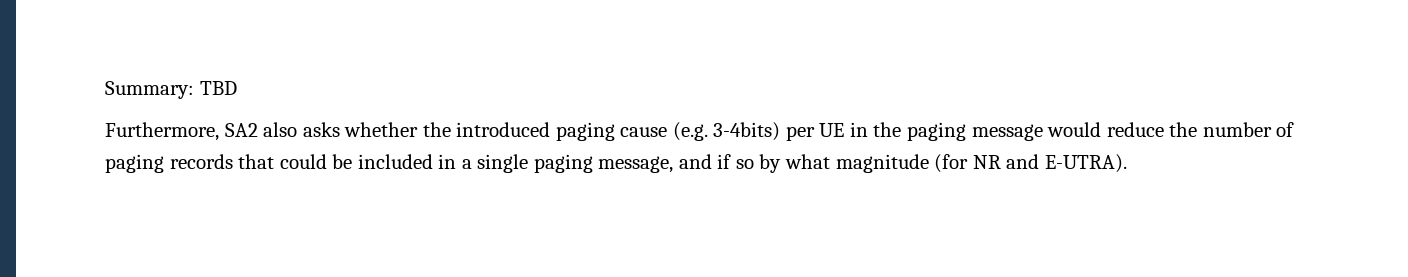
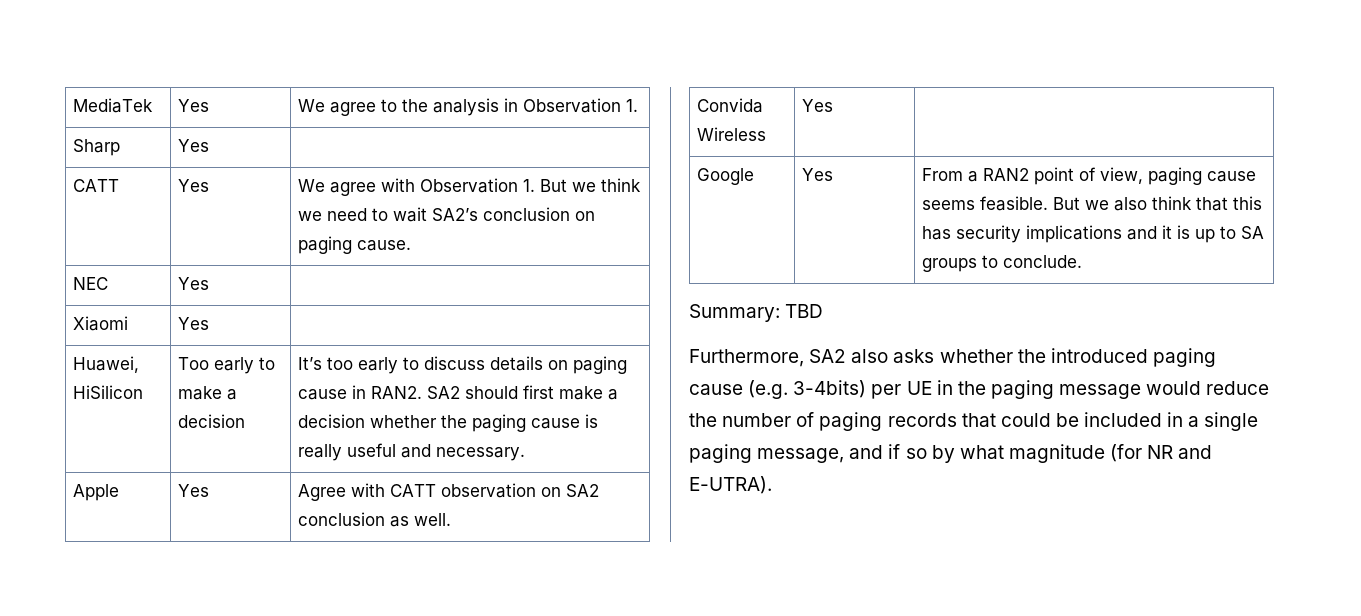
+ MediaTek | Yes | We agree to the analysis in Observation 1.
+ Sharp | Yes |
+ CATT | Yes | We agree with Observation 1. But we think we need to wait SA2’s conclusion on paging cause.
+ NEC | Yes |
+ Xiaomi | Yes |
+ Huawei, HiSilicon | Too early to make a decision | It’s too early to discuss details on paging cause in RAN2. SA2 should first make a decision whether the paging cause is really useful and necessary.
+ Apple | Yes | Agree with CATT observation on SA2 conclusion as well.
+ Convida Wireless | Yes |
+ Google | Yes | From a RAN2 point of view, paging cause seems feasible. But we also think that this has security implications and it is up to SA groups to conclude.

